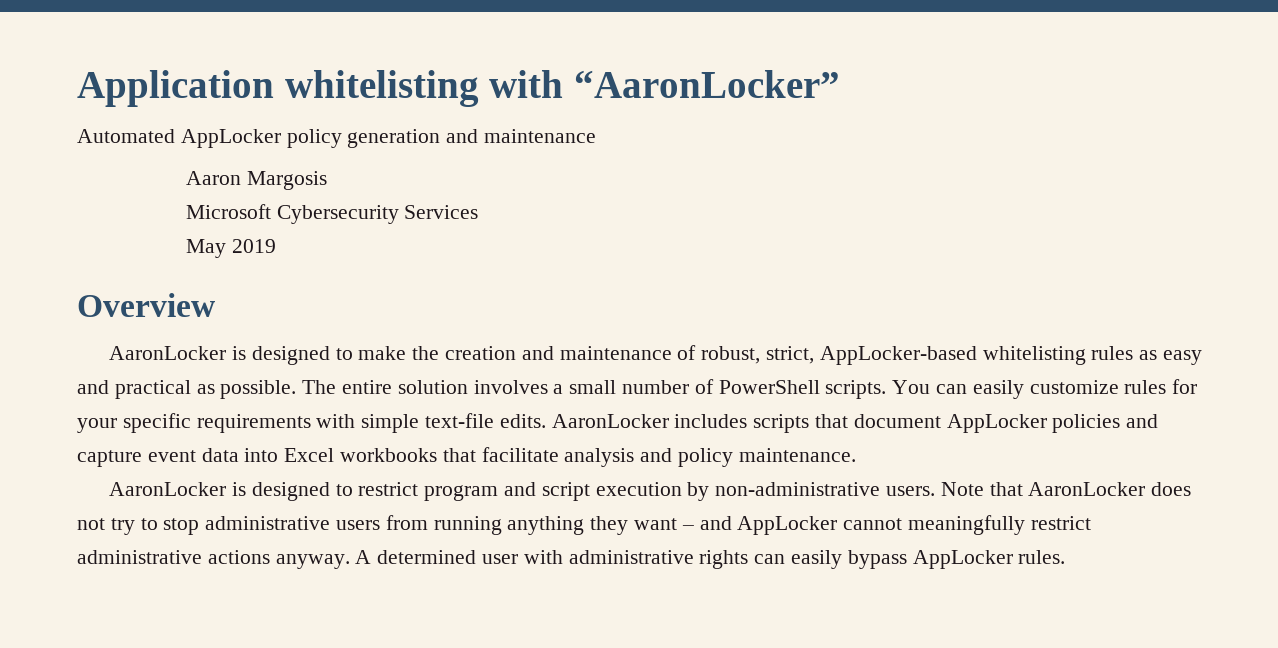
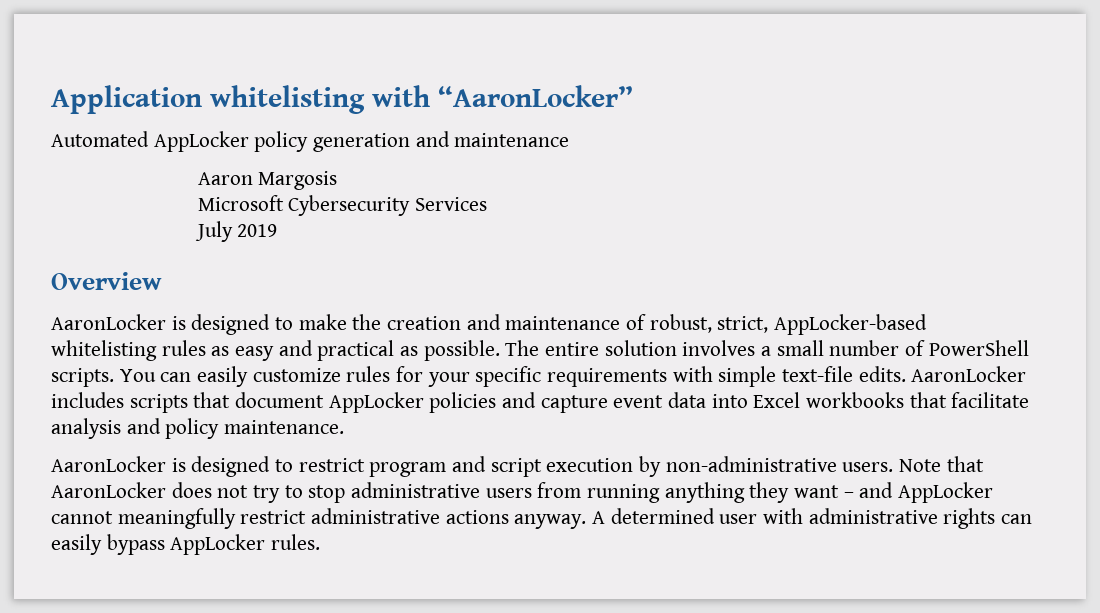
- May 2019
+ July 2019

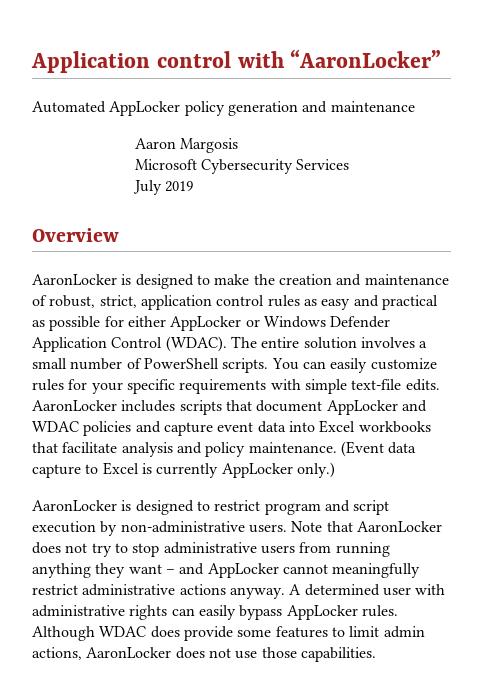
- Application whitelisting with “AaronLocker”
+ Application control with “AaronLocker”
- AaronLocker is designed to make the creation and maintenance of robust, strict, AppLocker-based whitelisting rules as easy and practical as possible.
+ AaronLocker is designed to make the creation and maintenance of robust, strict, application control rules as easy and practical as possible for either AppLocker or Windows Defender Application Control (WDAC).
- AaronLocker includes scripts that document AppLocker policies and capture event data into Excel workbooks that facilitate analysis and policy maintenance.
+ AaronLocker includes scripts that document AppLocker and WDAC policies and capture event data into Excel workbooks that facilitate analysis and policy maintenance. (Event data capture to Excel is currently AppLocker only.)
+ Although WDAC does provide some features to limit admin actions, AaronLocker does not use those capabilities.

